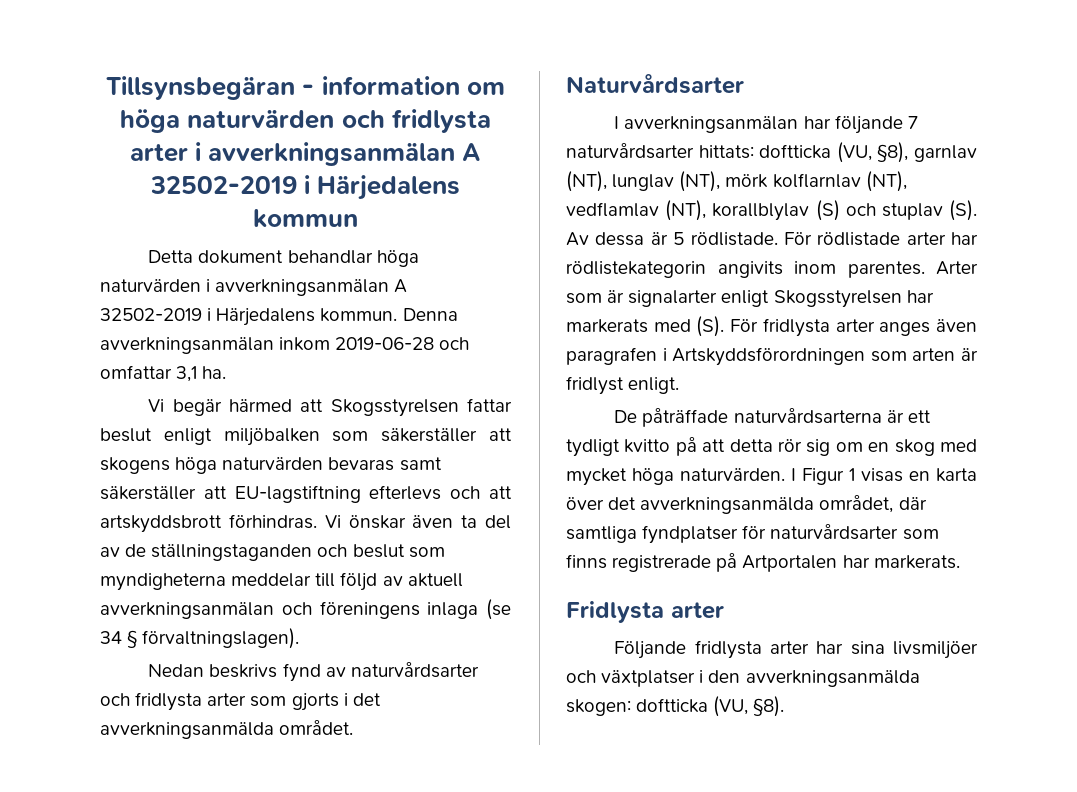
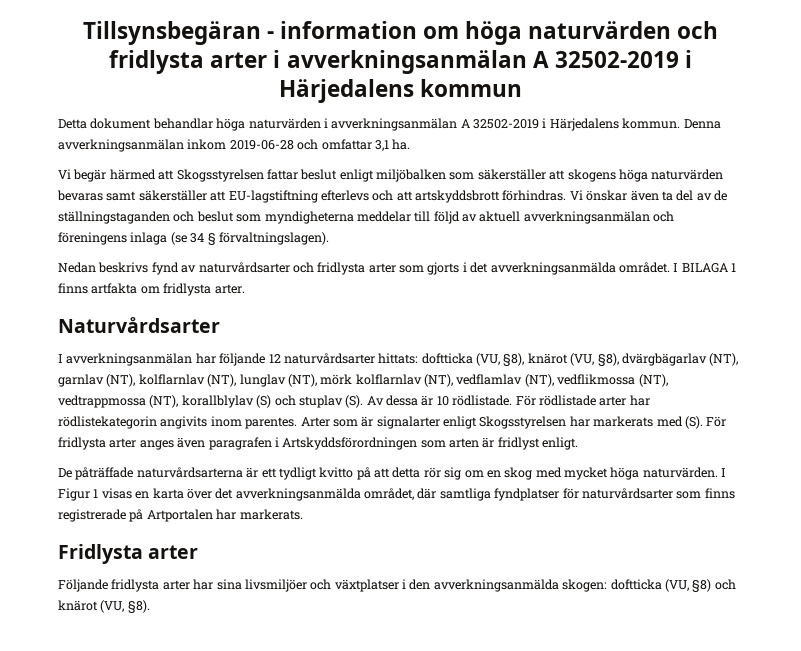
+ I BILAGA 1 finns artfakta om fridlysta arter.
- I avverkningsanmälan har följande 7 naturvårdsarter hittats: doftticka (VU, §8), garnlav (NT), lunglav (NT), mörk kolflarnlav (NT), vedflamlav (NT), korallblylav (S) och stuplav (S). Av dessa är 5 rödlistade.
+ I avverkningsanmälan har följande 12 naturvårdsarter hittats: doftticka (VU, §8), knärot (VU, §8), dvärgbägarlav (NT), garnlav (NT), kolflarnlav (NT), lunglav (NT), mörk kolflarnlav (NT), vedflamlav (NT), vedflikmossa (NT), vedtrappmossa (NT), korallblylav (S) och stuplav (S). Av dessa är 10 rödlistade.
- Följande fridlysta arter har sina livsmiljöer och växtplatser i den avverkningsanmälda skogen: doftticka (VU, §8).
+ Följande fridlysta arter har sina livsmiljöer och växtplatser i den avverkningsanmälda skogen: doftticka (VU, §8) och knärot (VU, §8).

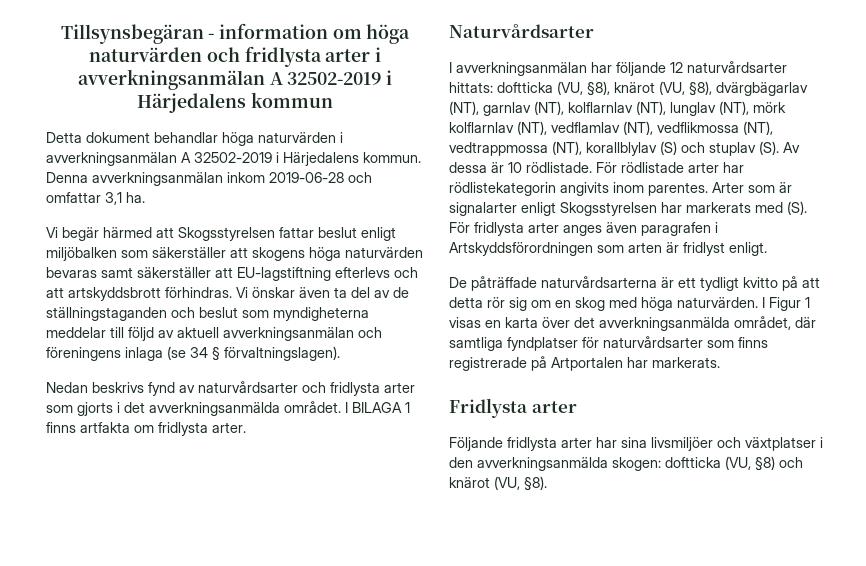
- De påträffade naturvårdsarterna är ett tydligt kvitto på att detta rör sig om en skog med mycket höga naturvärden.
+ De påträffade naturvårdsarterna är ett tydligt kvitto på att detta rör sig om en skog med höga naturvärden.

